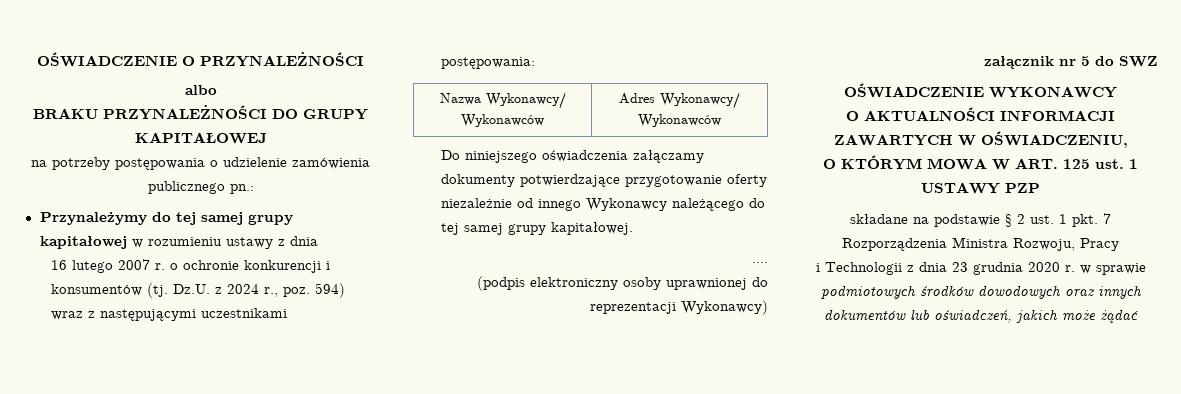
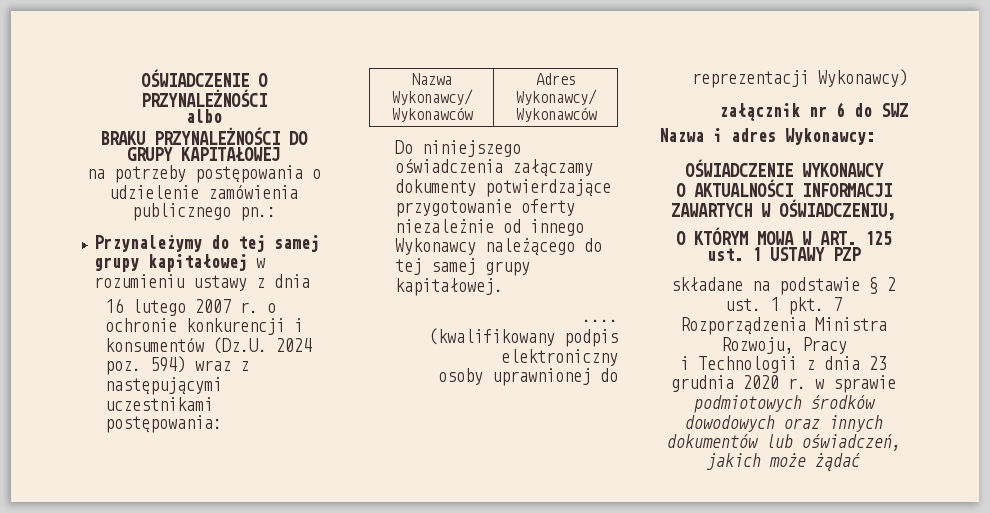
- 16 lutego 2007 r. o ochronie konkurencji i konsumentów (tj. Dz.U. z 2024 r., poz. 594) wraz z następującymi uczestnikami postępowania:
+ 16 lutego 2007 r. o ochronie konkurencji i konsumentów (Dz.U. 2024 poz. 594) wraz z następującymi uczestnikami postępowania:
- (podpis elektroniczny osoby uprawnionej do reprezentacji Wykonawcy)
+ (kwalifikowany podpis elektroniczny
+ osoby uprawnionej do reprezentacji Wykonawcy)
- załącznik nr 5 do SWZ
+ załącznik nr 6 do SWZ
+ Nazwa i adres Wykonawcy:

